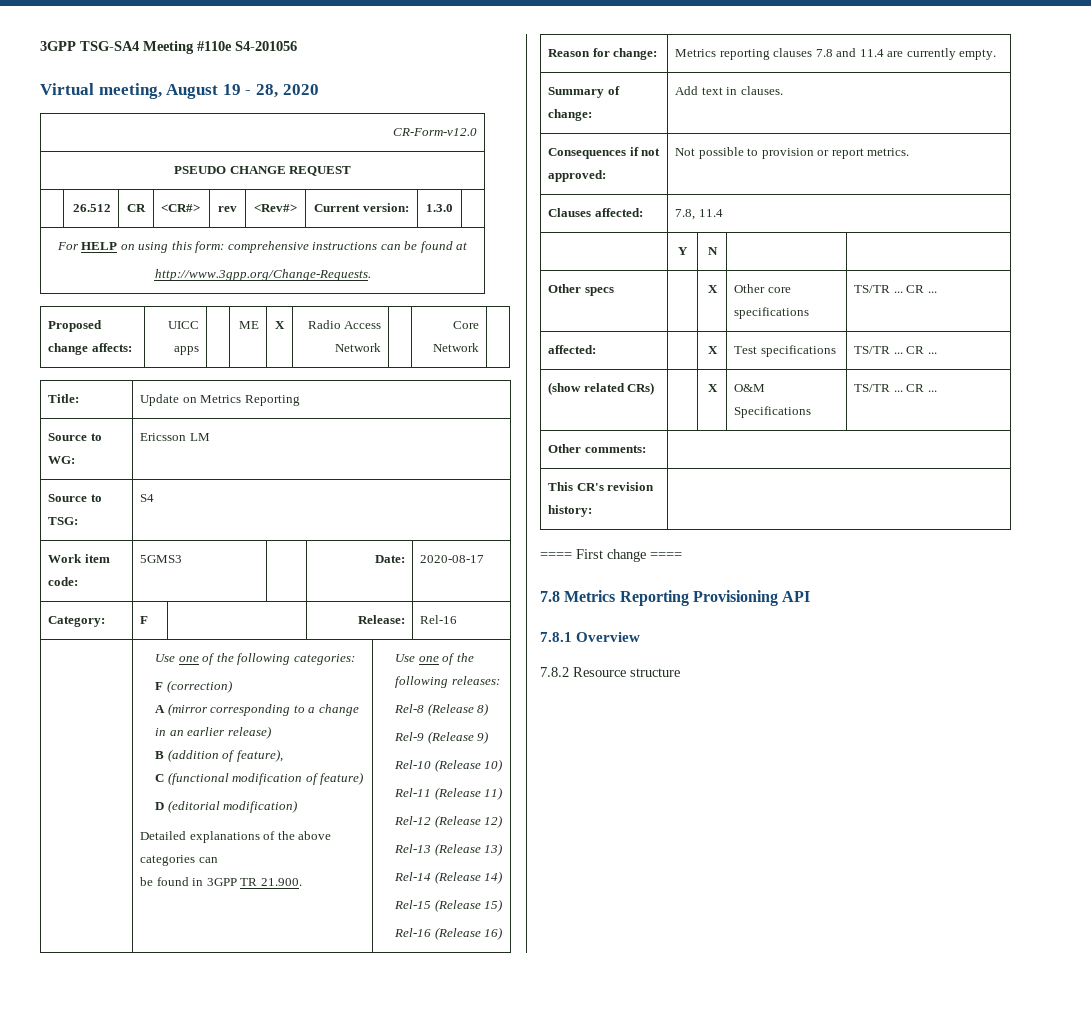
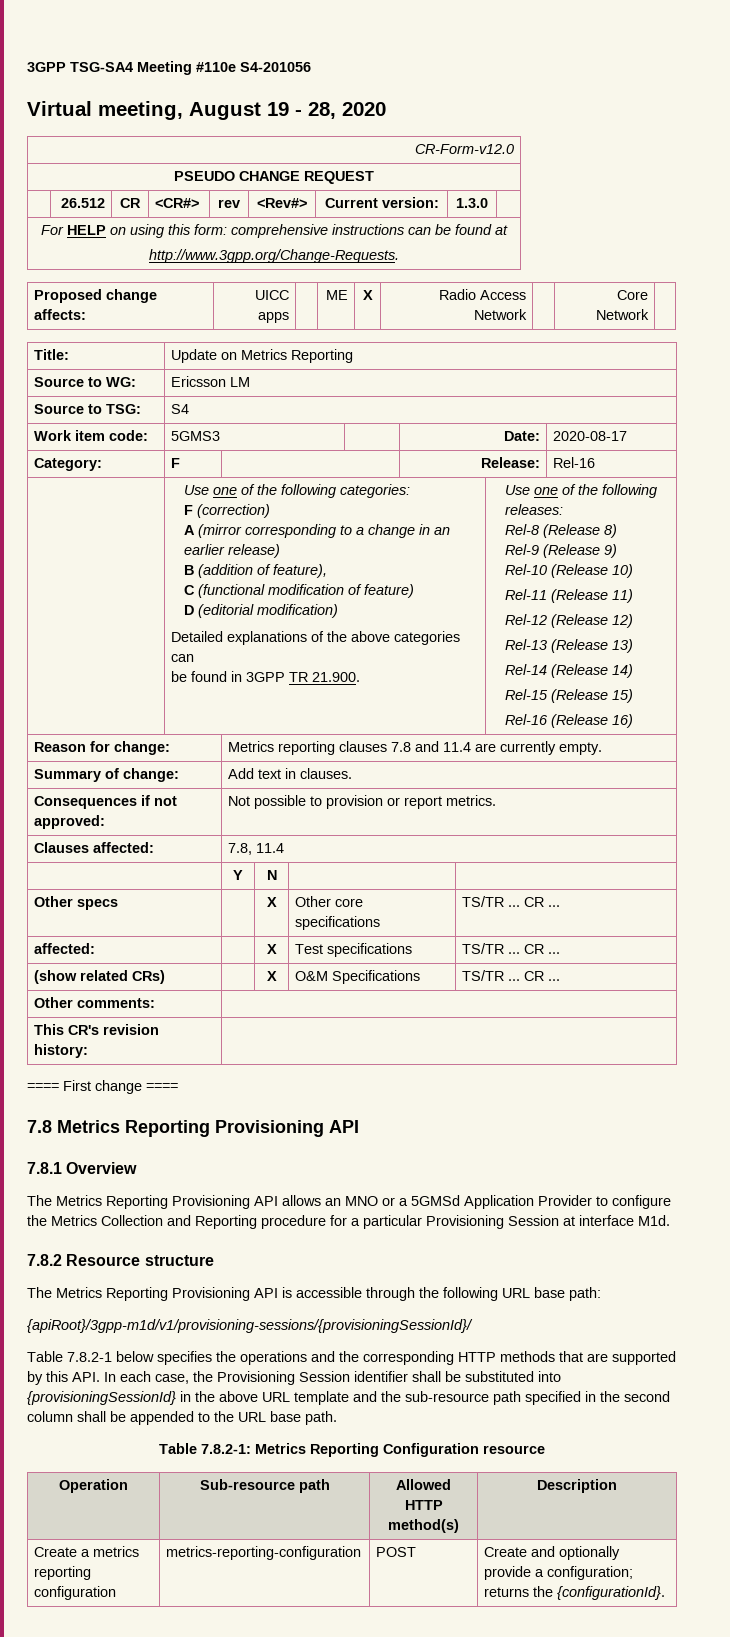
+ The Metrics Reporting Provisioning API allows an MNO or a 5GMSd Application Provider to configure the Metrics Collection and Reporting procedure for a particular Provisioning Session at interface M1d.
  7.8.2 Resource structure
+ The Metrics Reporting Provisioning API is accessible through the following URL base path:
+ {apiRoot}/3gpp-m1d/v1/provisioning-sessions/{provisioningSessionId}/
+ Table 7.8.2-1 below specifies the operations and the corresponding HTTP methods that are supported by this API. In each case, the Provisioning Session identifier shall be substituted into {provisioningSessionId} in the above URL template and the sub-resource path specified in the second column shall be appended to the URL base path.
+ Table 7.8.2-1: Metrics Reporting Configuration resource
+ Operation | Sub-resource path | Allowed HTTP method(s) | Description
+ Create a metrics reporting configuration | metrics-reporting-configuration | POST | Create and optionally provide a configuration; returns the {configurationId}.

